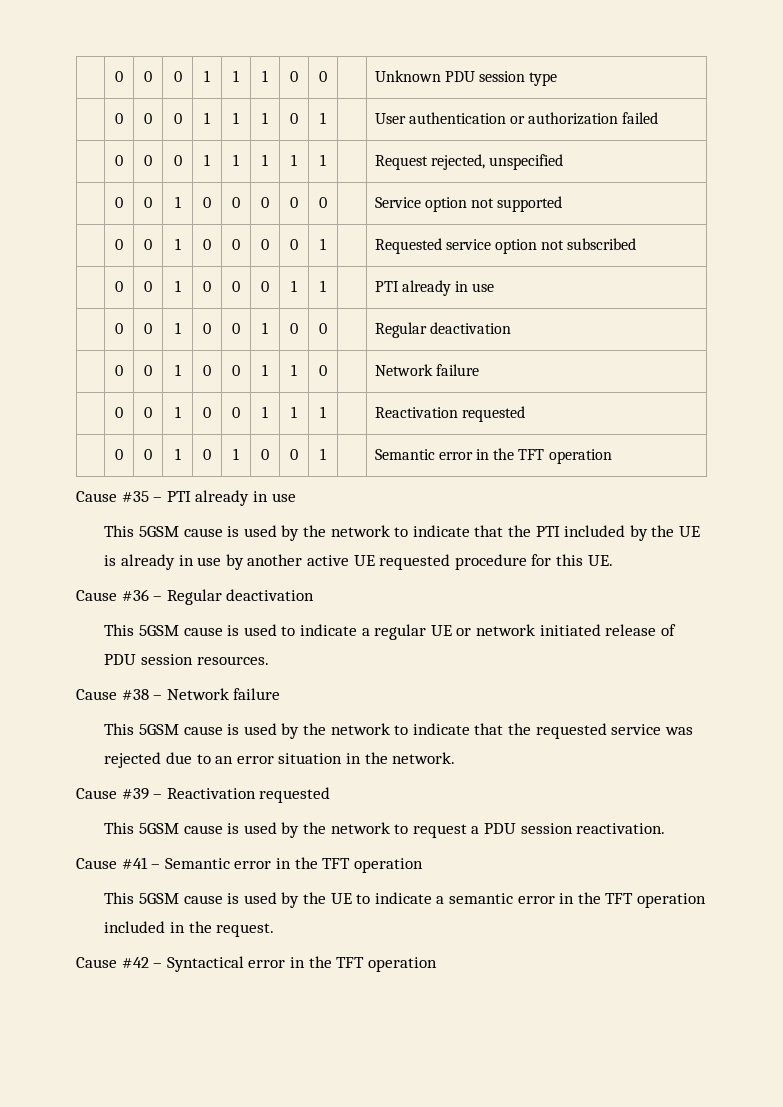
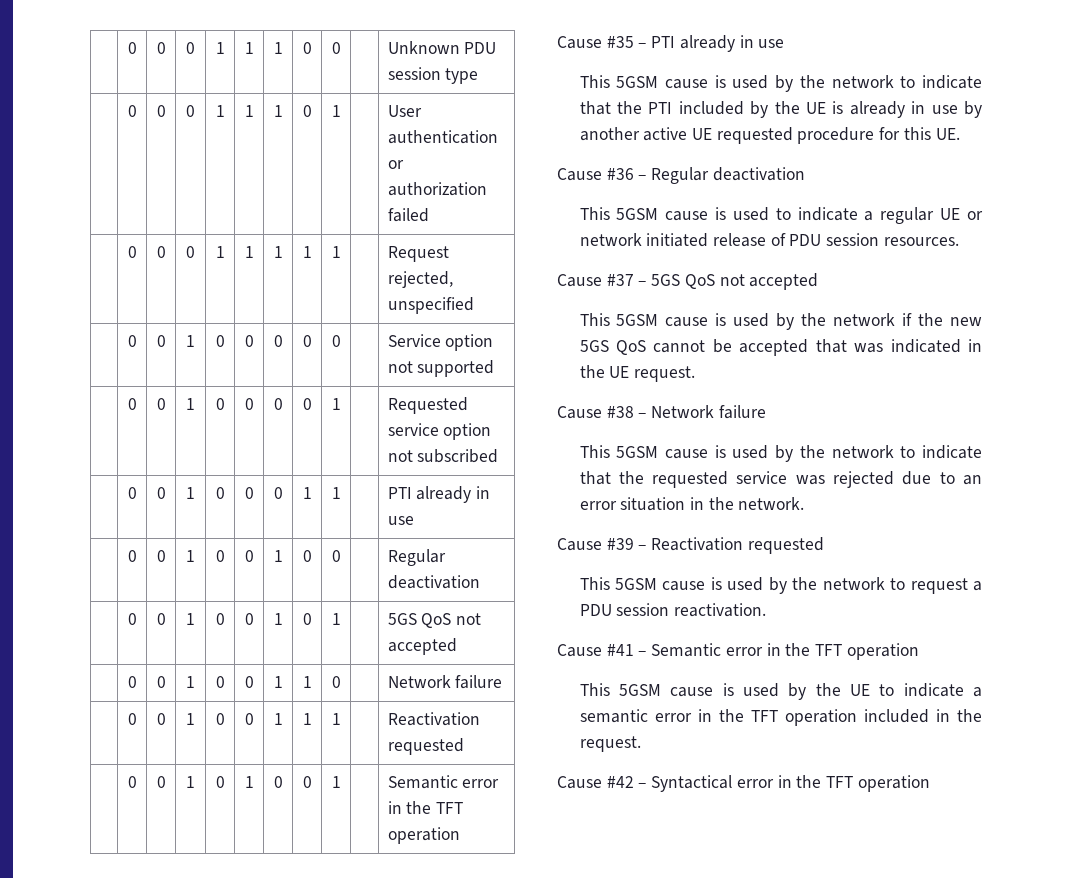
+ | 0 | 0 | 1 | 0 | 0 | 1 | 0 | 1 | | 5GS QoS not accepted
+ Cause #37 – 5GS QoS not accepted
+ This 5GSM cause is used by the network if the new 5GS QoS cannot be accepted that was indicated in the UE request.

